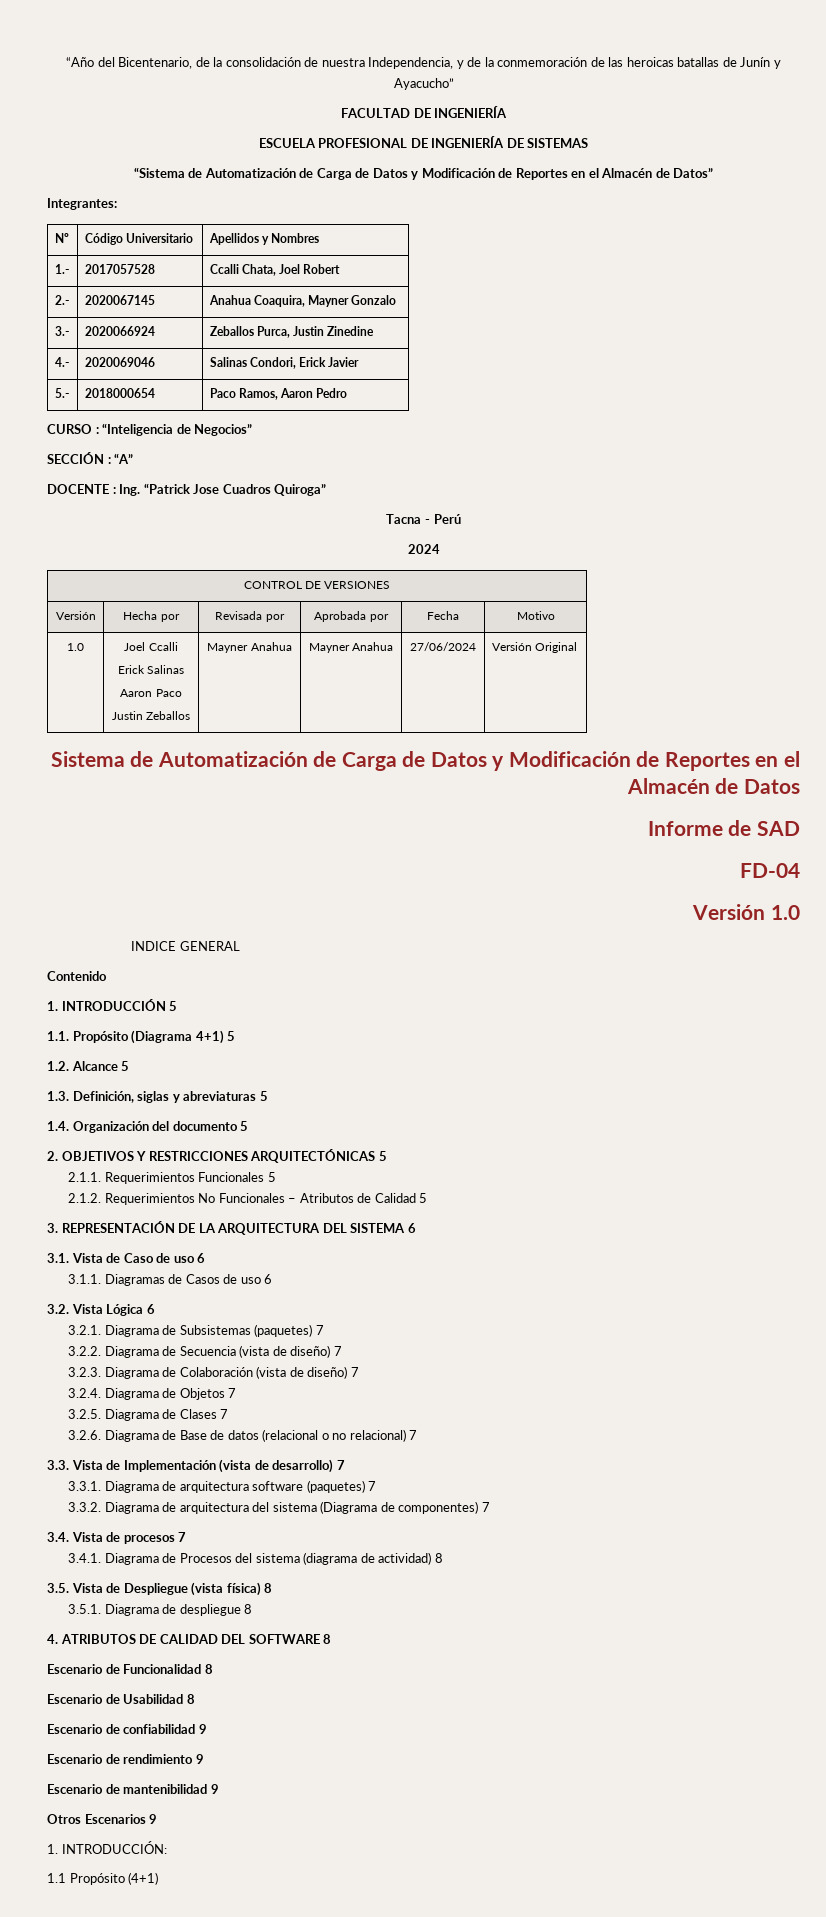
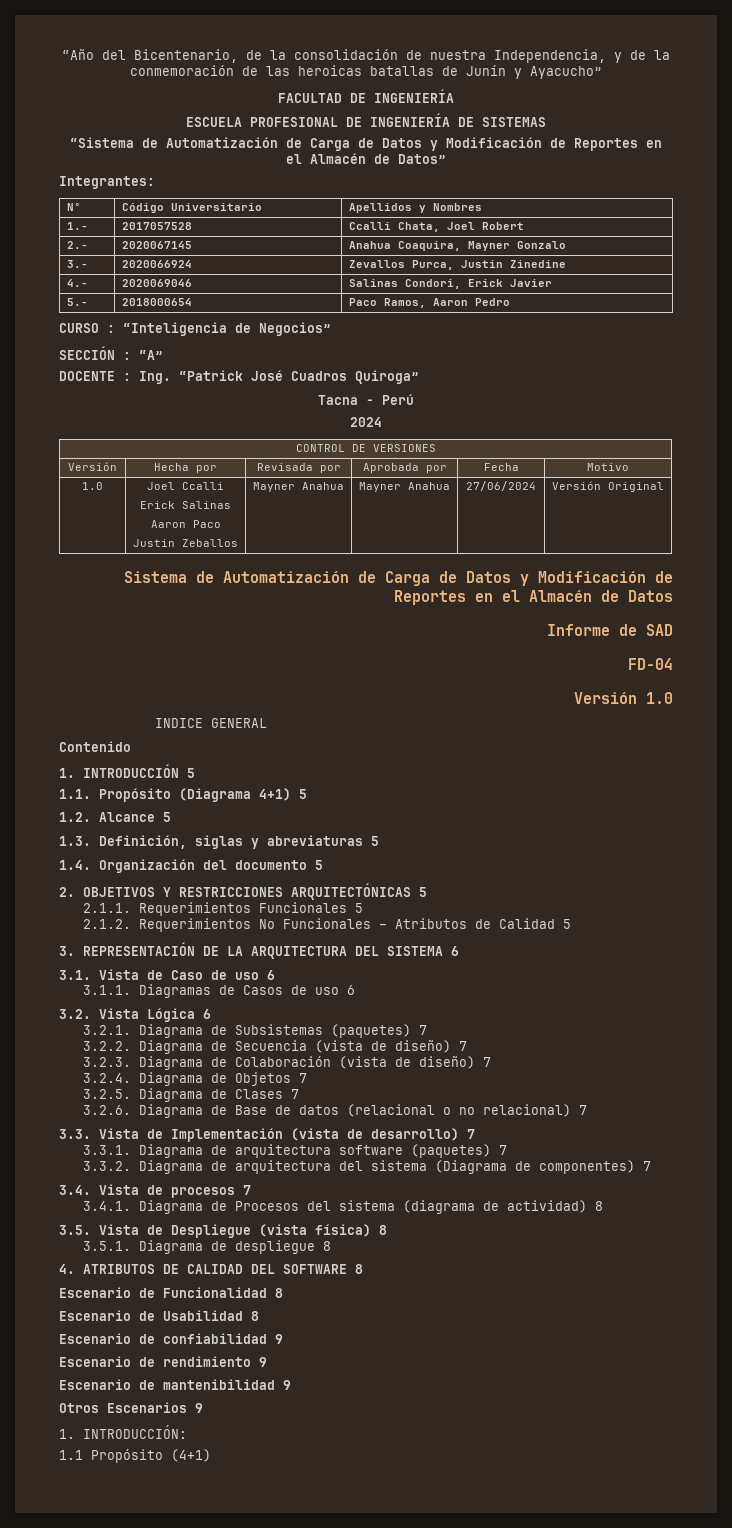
- 3.- | 2020066924 | Zeballos Purca, Justin Zinedine
+ 3.- | 2020066924 | Zevallos Purca, Justin Zinedine
- DOCENTE : Ing. “Patrick Jose Cuadros Quiroga”
+ DOCENTE : Ing. “Patrick José Cuadros Quiroga”

